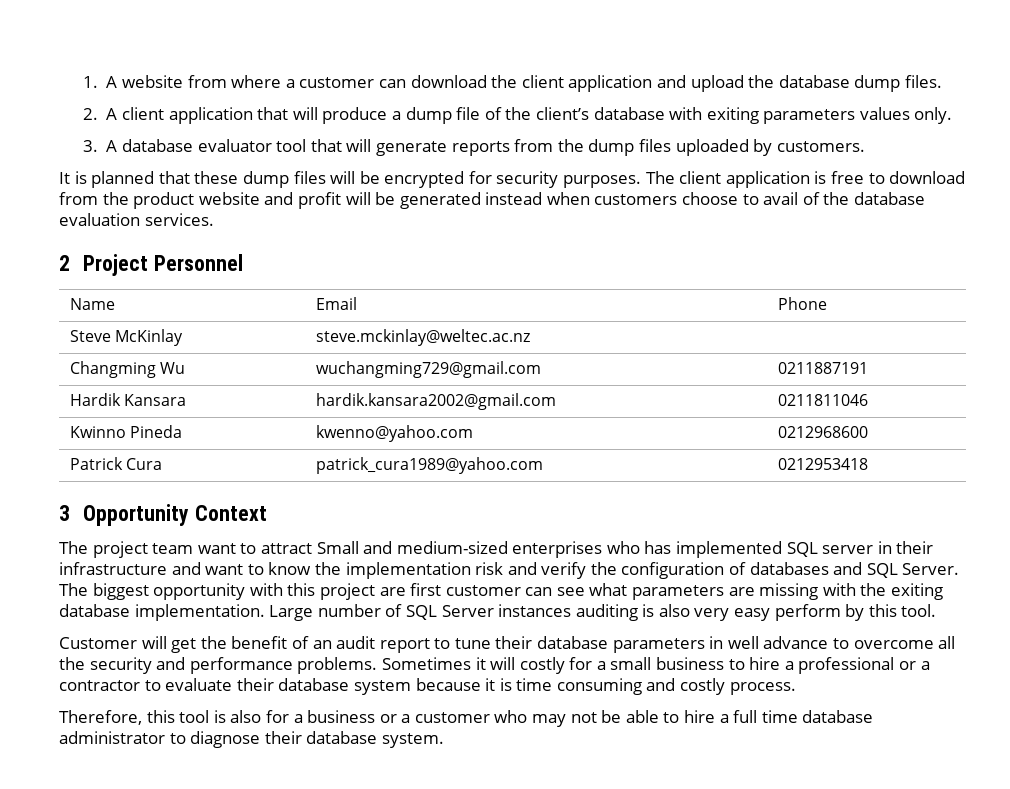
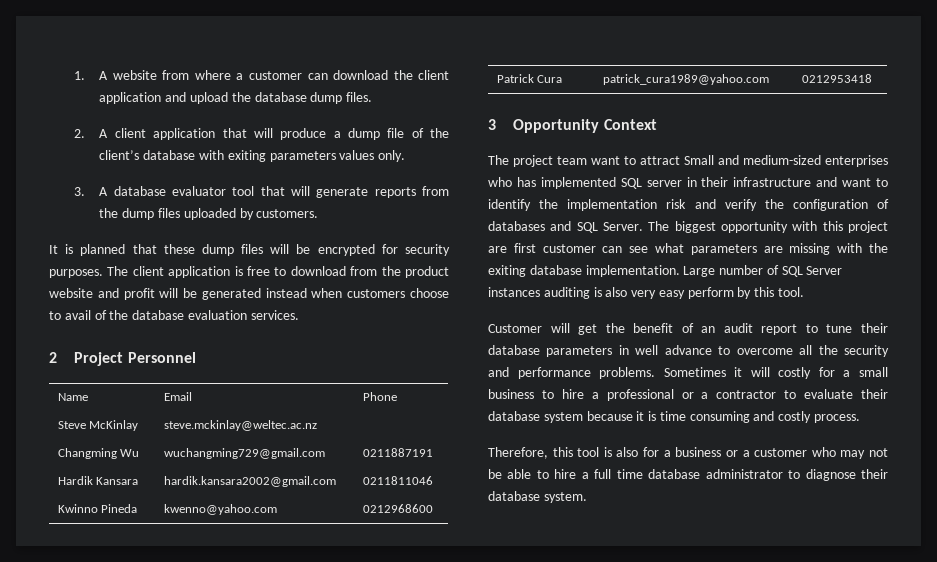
- The project team want to attract Small and medium-sized enterprises who has implemented SQL server in their infrastructure and want to know the implementation risk and verify the configuration of databases and SQL Server.
+ The project team want to attract Small and medium-sized enterprises who has implemented SQL server in their infrastructure and want to identify the implementation risk and verify the configuration of databases and SQL Server.

